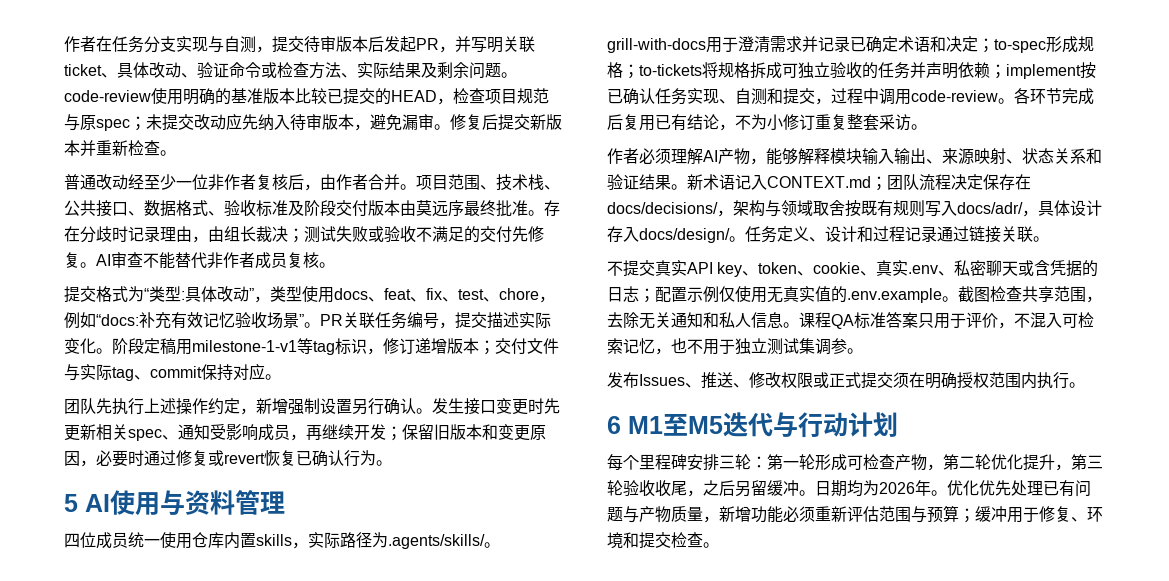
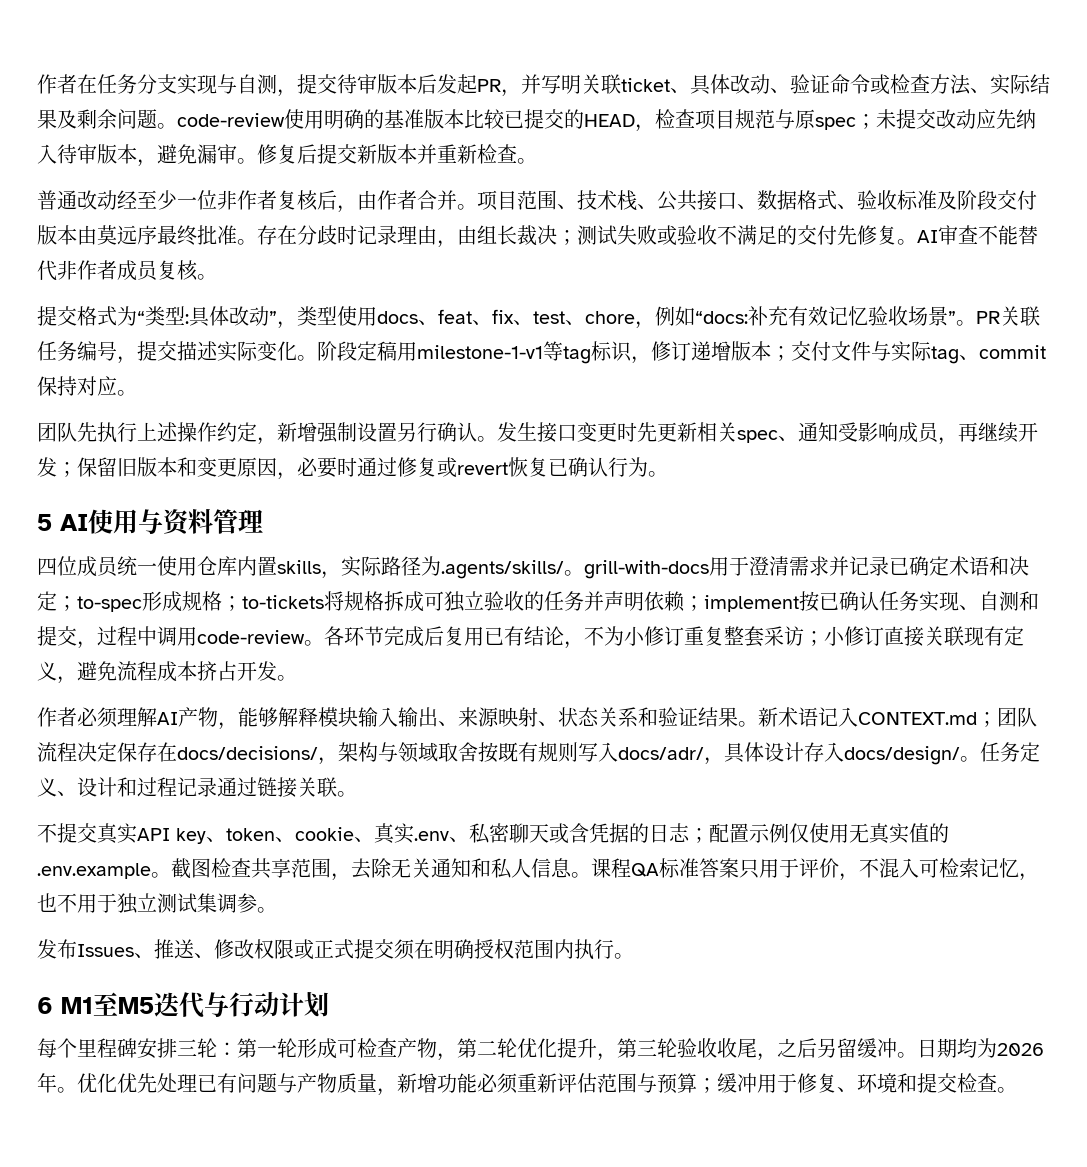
- 各环节完成后复用已有结论，不为小修订重复整套采访。
+ 各环节完成后复用已有结论，不为小修订重复整套采访；小修订直接关联现有定义，避免流程成本挤占开发。

